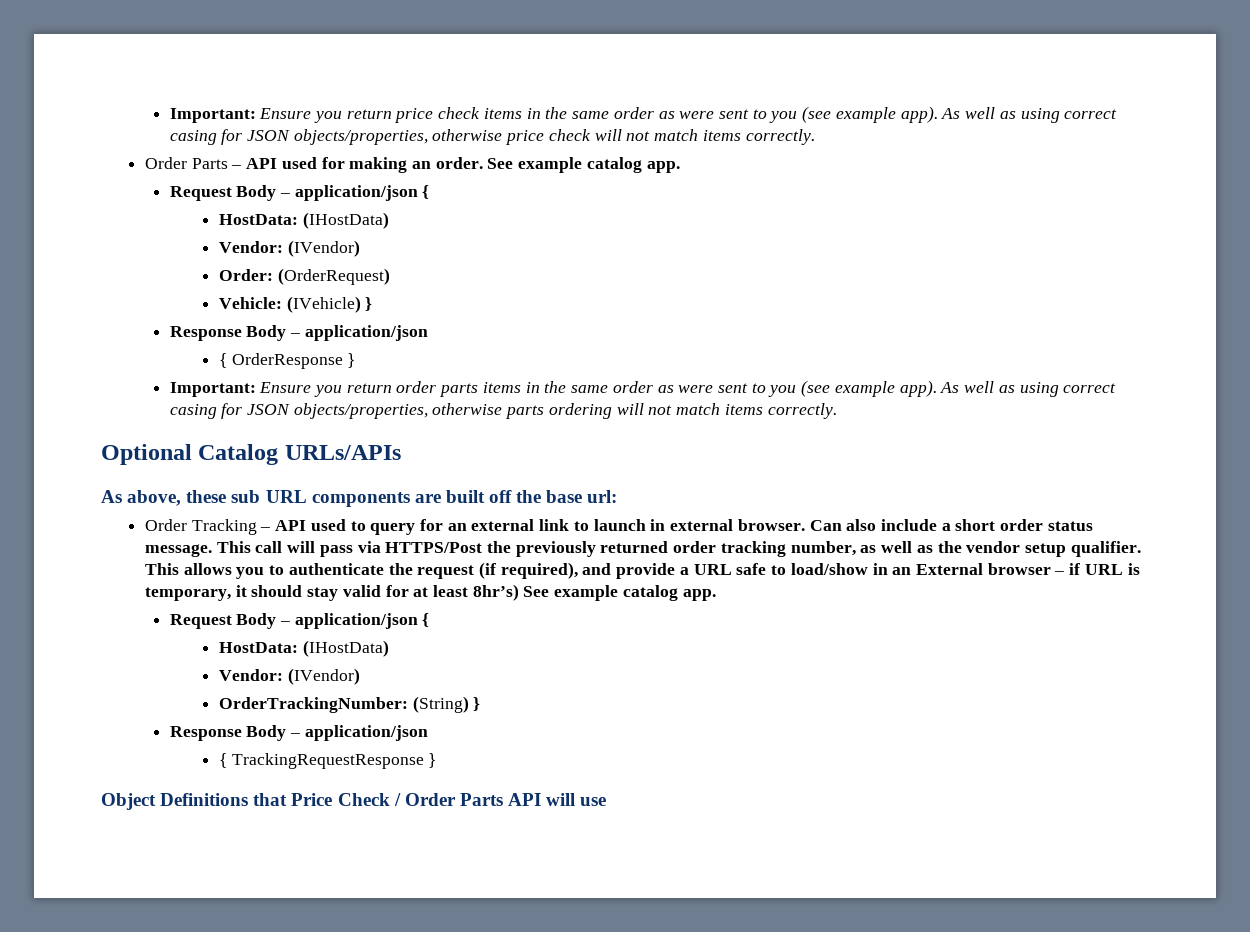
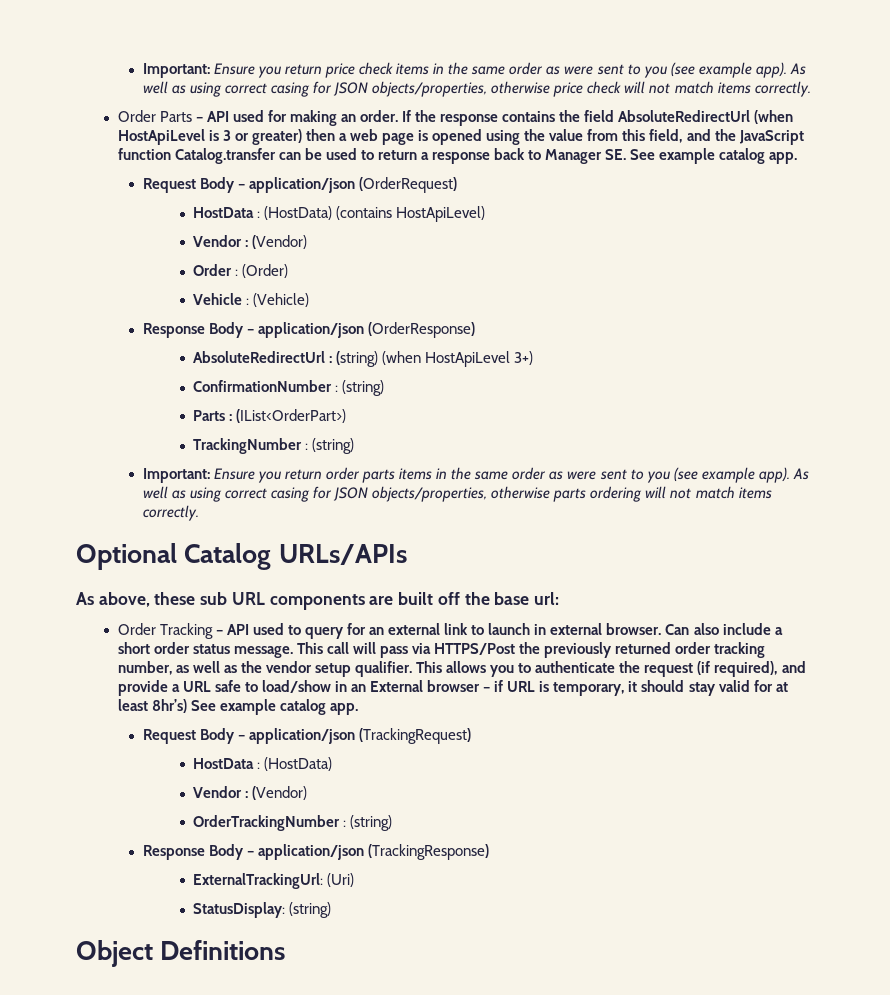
- Order Parts – API used for making an order. See example catalog app.
- Request Body – application/json {
- HostData: (IHostData)
- Vendor: (IVendor)
- Order: (OrderRequest)
- Vehicle: (IVehicle) }
- Response Body – application/json
- { OrderResponse }
+ Order Parts – API used for making an order. If the response contains the field AbsoluteRedirectUrl (when HostApiLevel is 3 or greater) then a web page is opened using the value from this field, and the JavaScript function Catalog.transfer can be used to return a response back to Manager SE. See example catalog app.
+ Request Body – application/json (OrderRequest)
+ HostData : (HostData) (contains HostApiLevel)
+ Vendor : (Vendor)
+ Order : (Order)
+ Vehicle : (Vehicle)
+ Response Body – application/json (OrderResponse)
+ AbsoluteRedirectUrl : (string) (when HostApiLevel 3+)
+ ConfirmationNumber : (string)
+ Parts : (IList<OrderPart>)
+ TrackingNumber : (string)
  This allows you to authenticate the request (if required), and provide a URL safe to load/show in an External browser – if URL is temporary, it should stay valid for at least 8hr’s) See example catalog app.
- Request Body – application/json {
- HostData: (IHostData)
- Vendor: (IVendor)
- OrderTrackingNumber: (String) }
- Response Body – application/json
- { TrackingRequestResponse }
- Object Definitions that Price Check / Order Parts API will use
+ Request Body – application/json (TrackingRequest)
+ HostData : (HostData)
+ Vendor : (Vendor)
+ OrderTrackingNumber : (string)
+ Response Body – application/json (TrackingResponse)
+ ExternalTrackingUrl: (Uri)
+ StatusDisplay: (string)
+ Object Definitions

